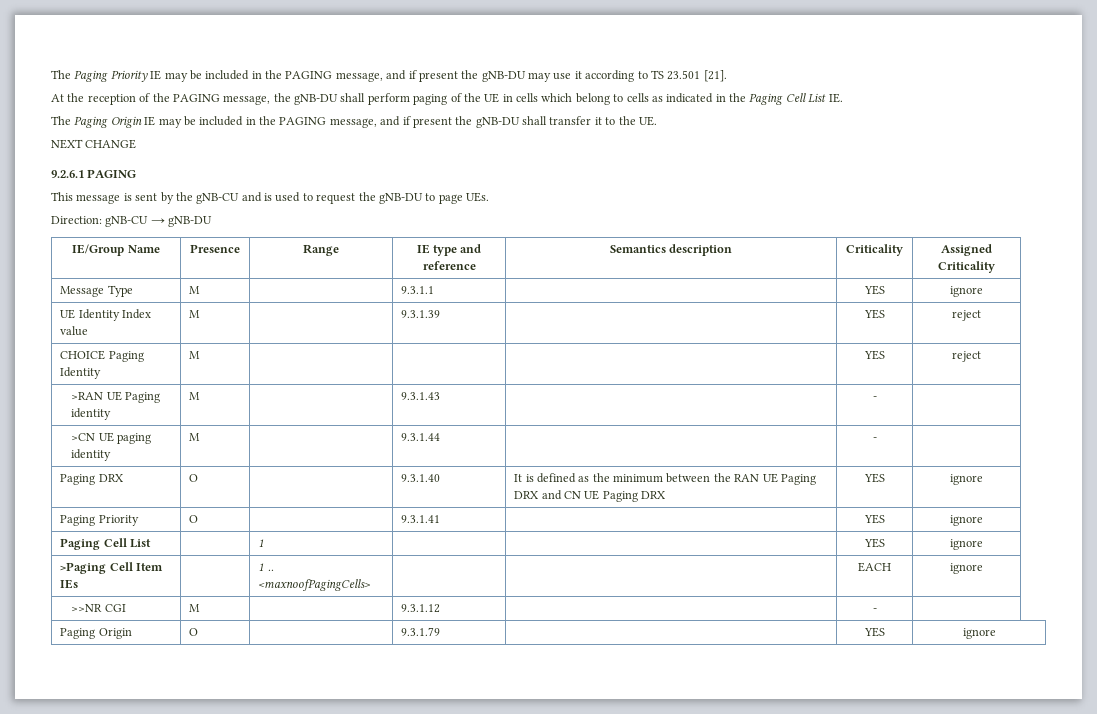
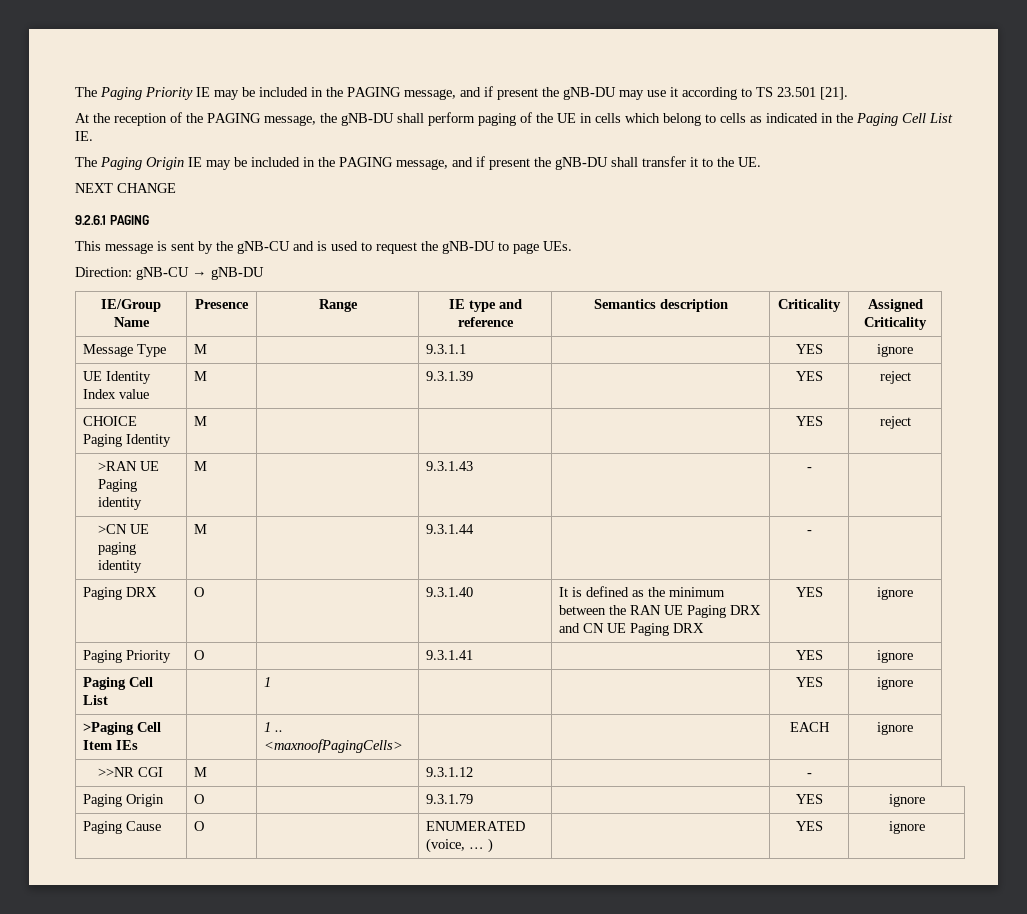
+ Paging Cause | O | | ENUMERATED (voice, … ) | | YES | ignore

